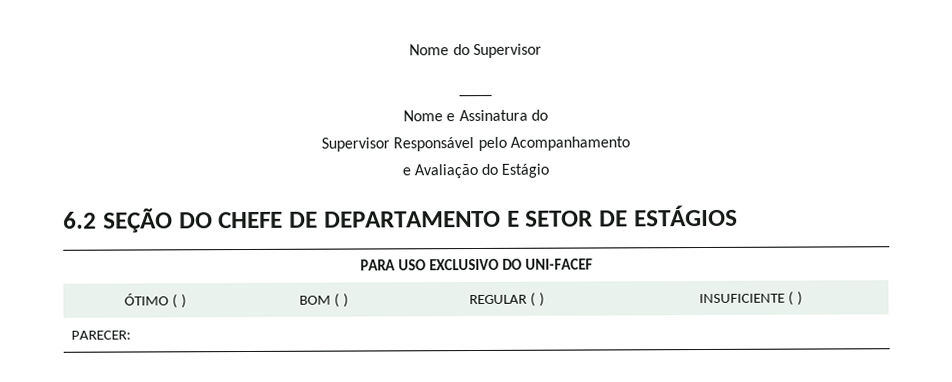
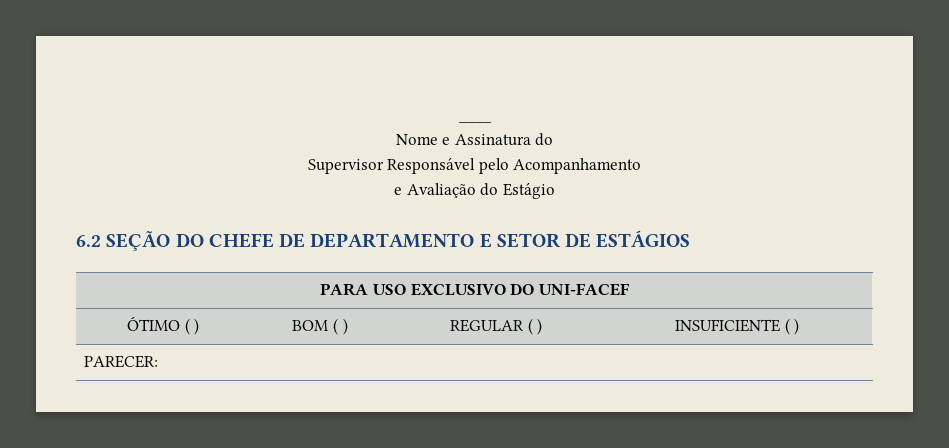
- Nome do Supervisor

